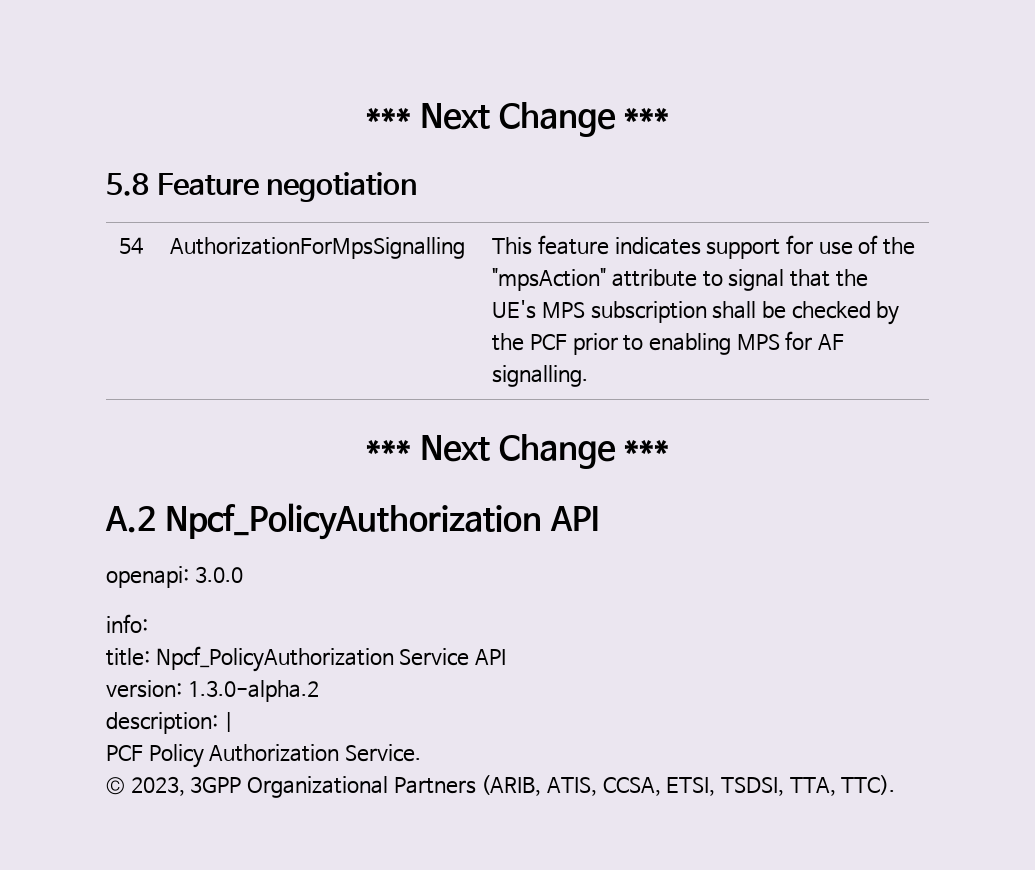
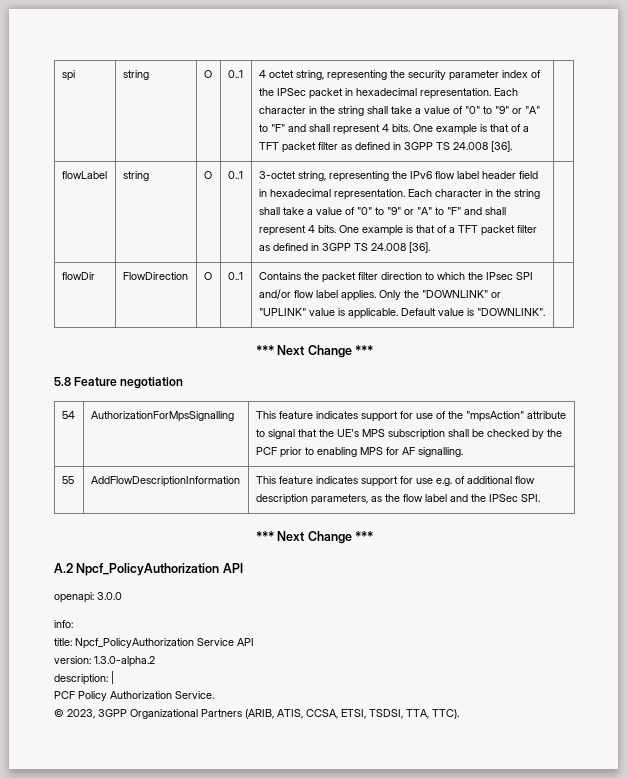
+ spi | string | O | 0..1 | 4 octet string, representing the security parameter index of the IPSec packet in hexadecimal representation. Each character in the string shall take a value of "0" to "9" or "A" to "F" and shall represent 4 bits. One example is that of a TFT packet filter as defined in 3GPP TS 24.008 [36]. |
+ flowLabel | string | O | 0..1 | 3-octet string, representing the IPv6 flow label header field in hexadecimal representation. Each character in the string shall take a value of "0" to "9" or "A" to "F" and shall represent 4 bits. One example is that of a TFT packet filter as defined in 3GPP TS 24.008 [36]. |
+ flowDir | FlowDirection | O | 0..1 | Contains the packet filter direction to which the IPsec SPI and/or flow label applies. Only the "DOWNLINK" or "UPLINK" value is applicable. Default value is "DOWNLINK". |
+ 55 | AddFlowDescriptionInformation | This feature indicates support for use e.g. of additional flow description parameters, as the flow label and the IPSec SPI.

